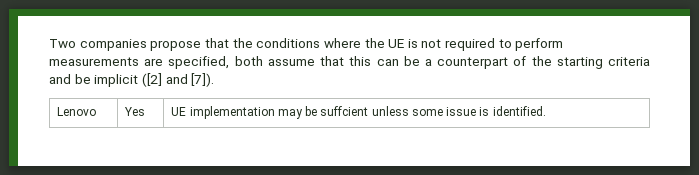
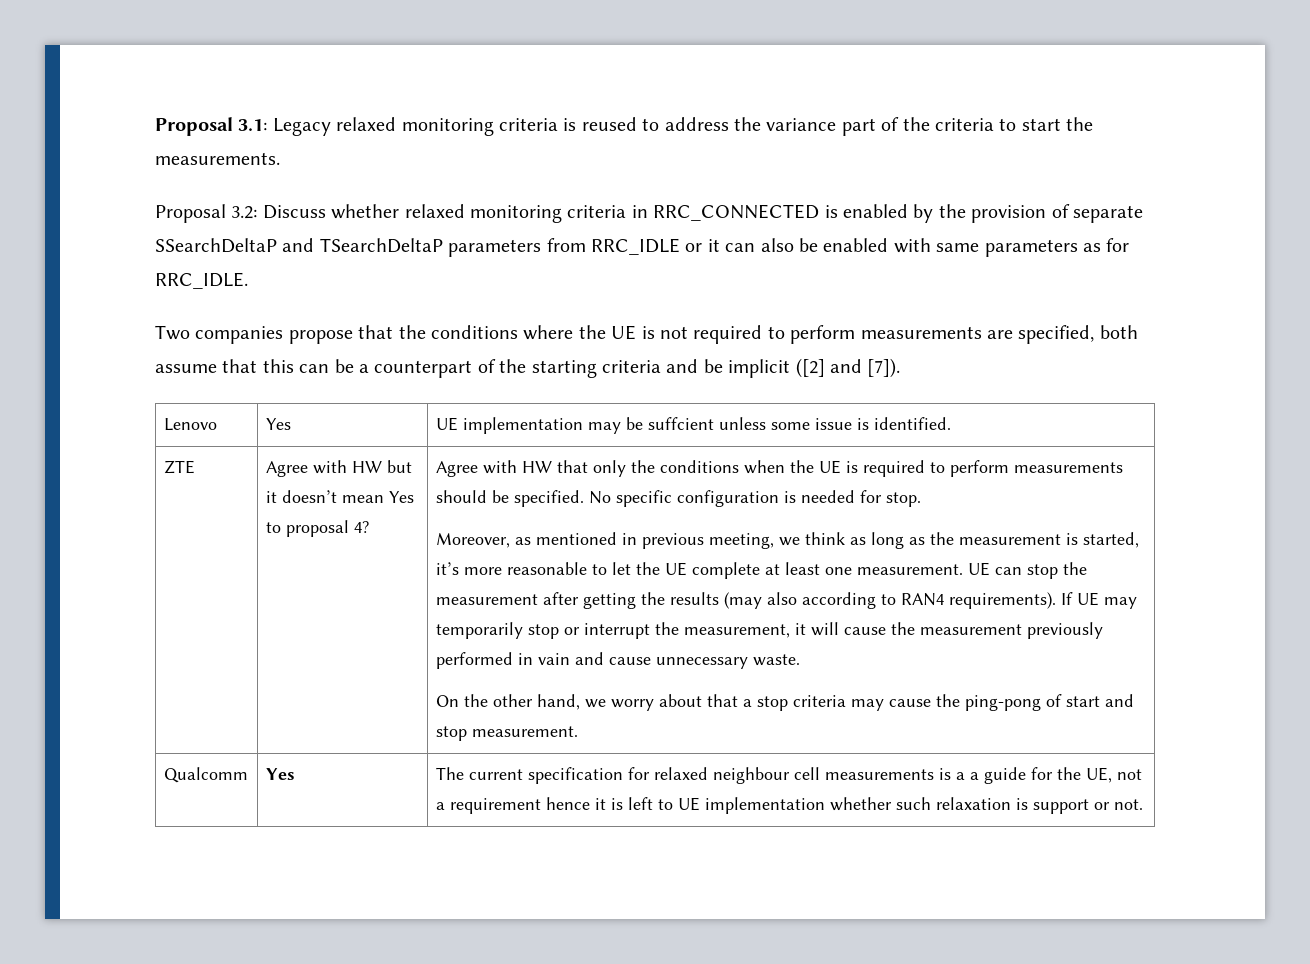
+ Proposal 3.1: Legacy relaxed monitoring criteria is reused to address the variance part of the criteria to start the measurements.
+ Proposal 3.2: Discuss whether relaxed monitoring criteria in RRC_CONNECTED is enabled by the provision of separate SSearchDeltaP and TSearchDeltaP parameters from RRC_IDLE or it can also be enabled with same parameters as for RRC_IDLE.
+ ZTE | Agree with HW but it doesn’t mean Yes to proposal 4? | Agree with HW that only the conditions when the UE is required to perform measurements should be specified. No specific configuration is needed for stop.
+ Moreover, as mentioned in previous meeting, we think as long as the measurement is started, it’s more reasonable to let the UE complete at least one measurement. UE can stop the measurement after getting the results (may also according to RAN4 requirements). If UE may temporarily stop or interrupt the measurement, it will cause the measurement previously performed in vain and cause unnecessary waste.
+ On the other hand, we worry about that a stop criteria may cause the ping-pong of start and stop measurement.
+ Qualcomm | Yes | The current specification for relaxed neighbour cell measurements is a a guide for the UE, not a requirement hence it is left to UE implementation whether such relaxation is support or not.

